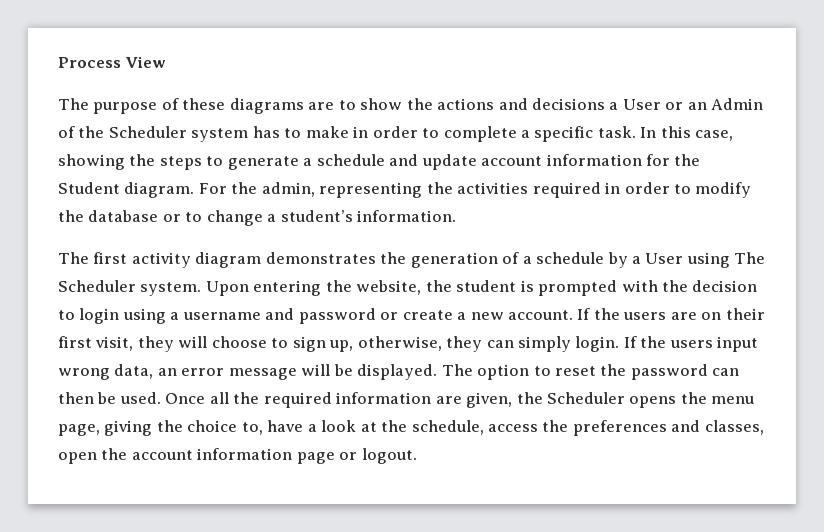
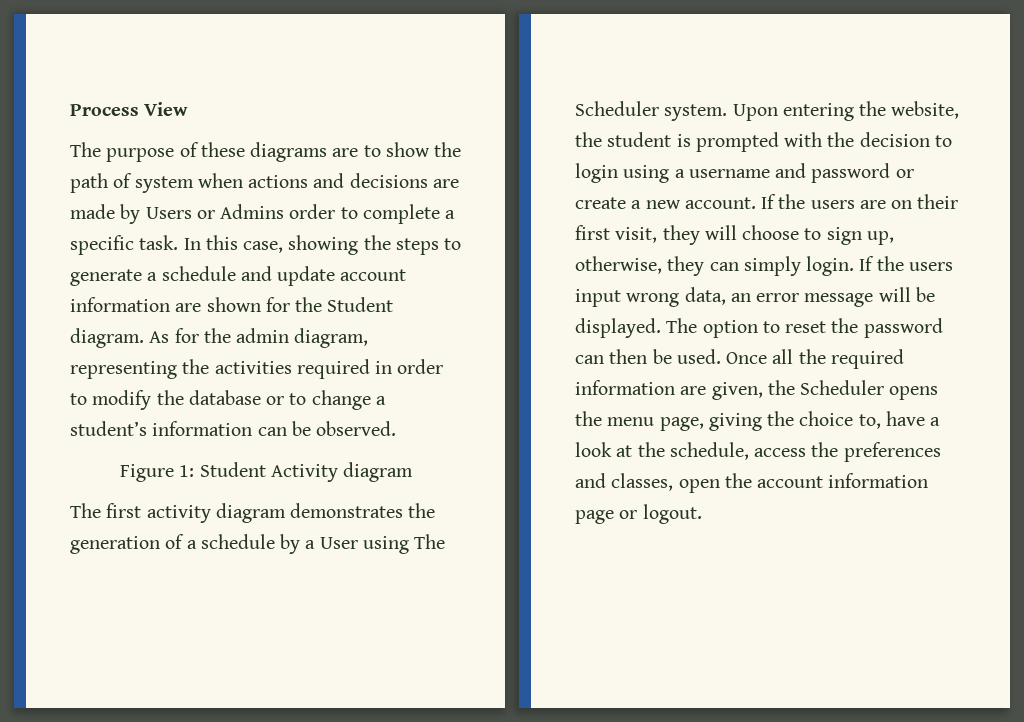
- The purpose of these diagrams are to show the actions and decisions a User or an Admin of the Scheduler system has to make in order to complete a specific task.
+ The purpose of these diagrams are to show the path of system when actions and decisions are made by Users or Admins order to complete a specific task.
- In this case, showing the steps to generate a schedule and update account information for the Student diagram.
+ In this case, showing the steps to generate a schedule and update account information are shown for the Student diagram.
- For the admin, representing the activities required in order to modify the database or to change a student’s information.
+ As for the admin diagram, representing the activities required in order to modify the database or to change a student’s information can be observed.
+ Figure 1: Student Activity diagram

